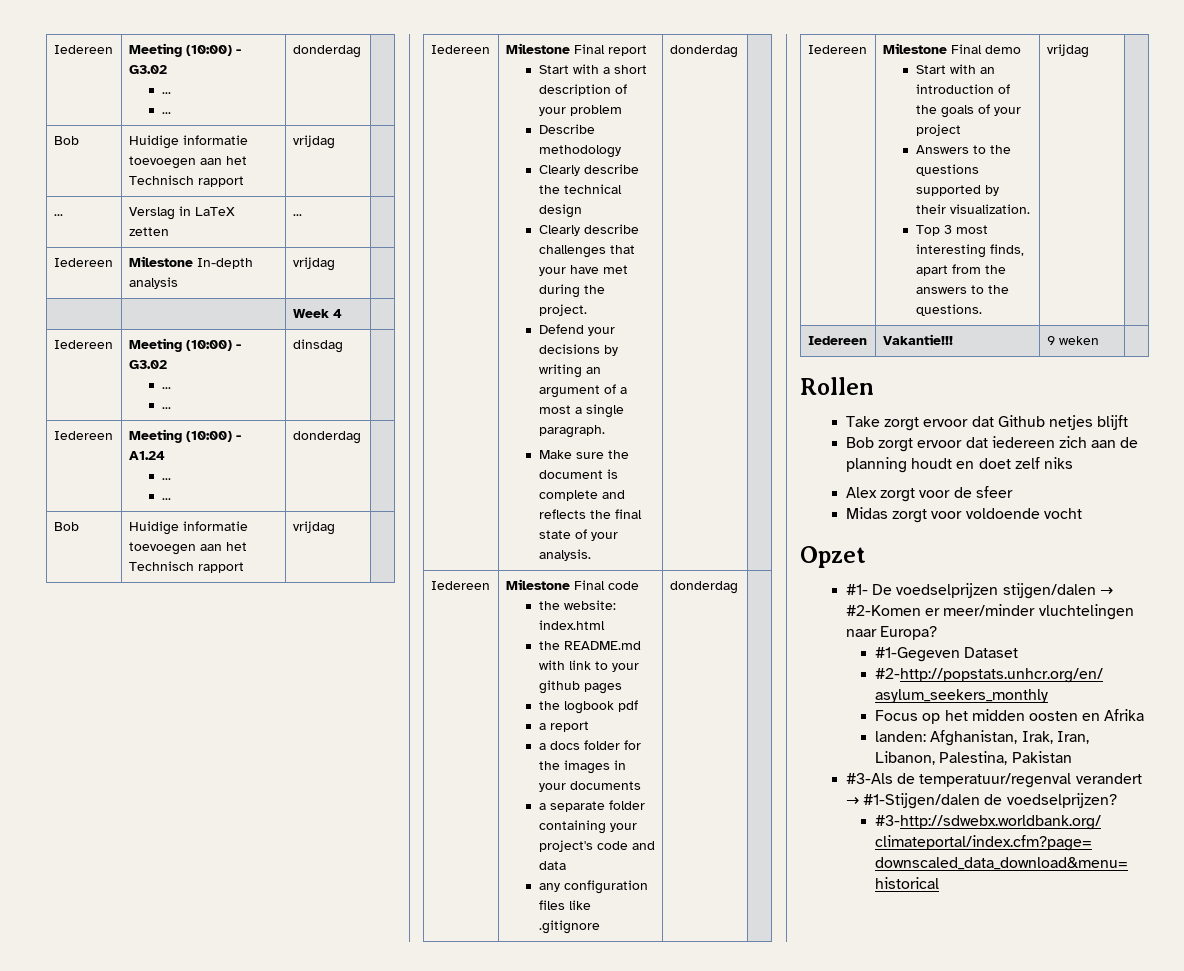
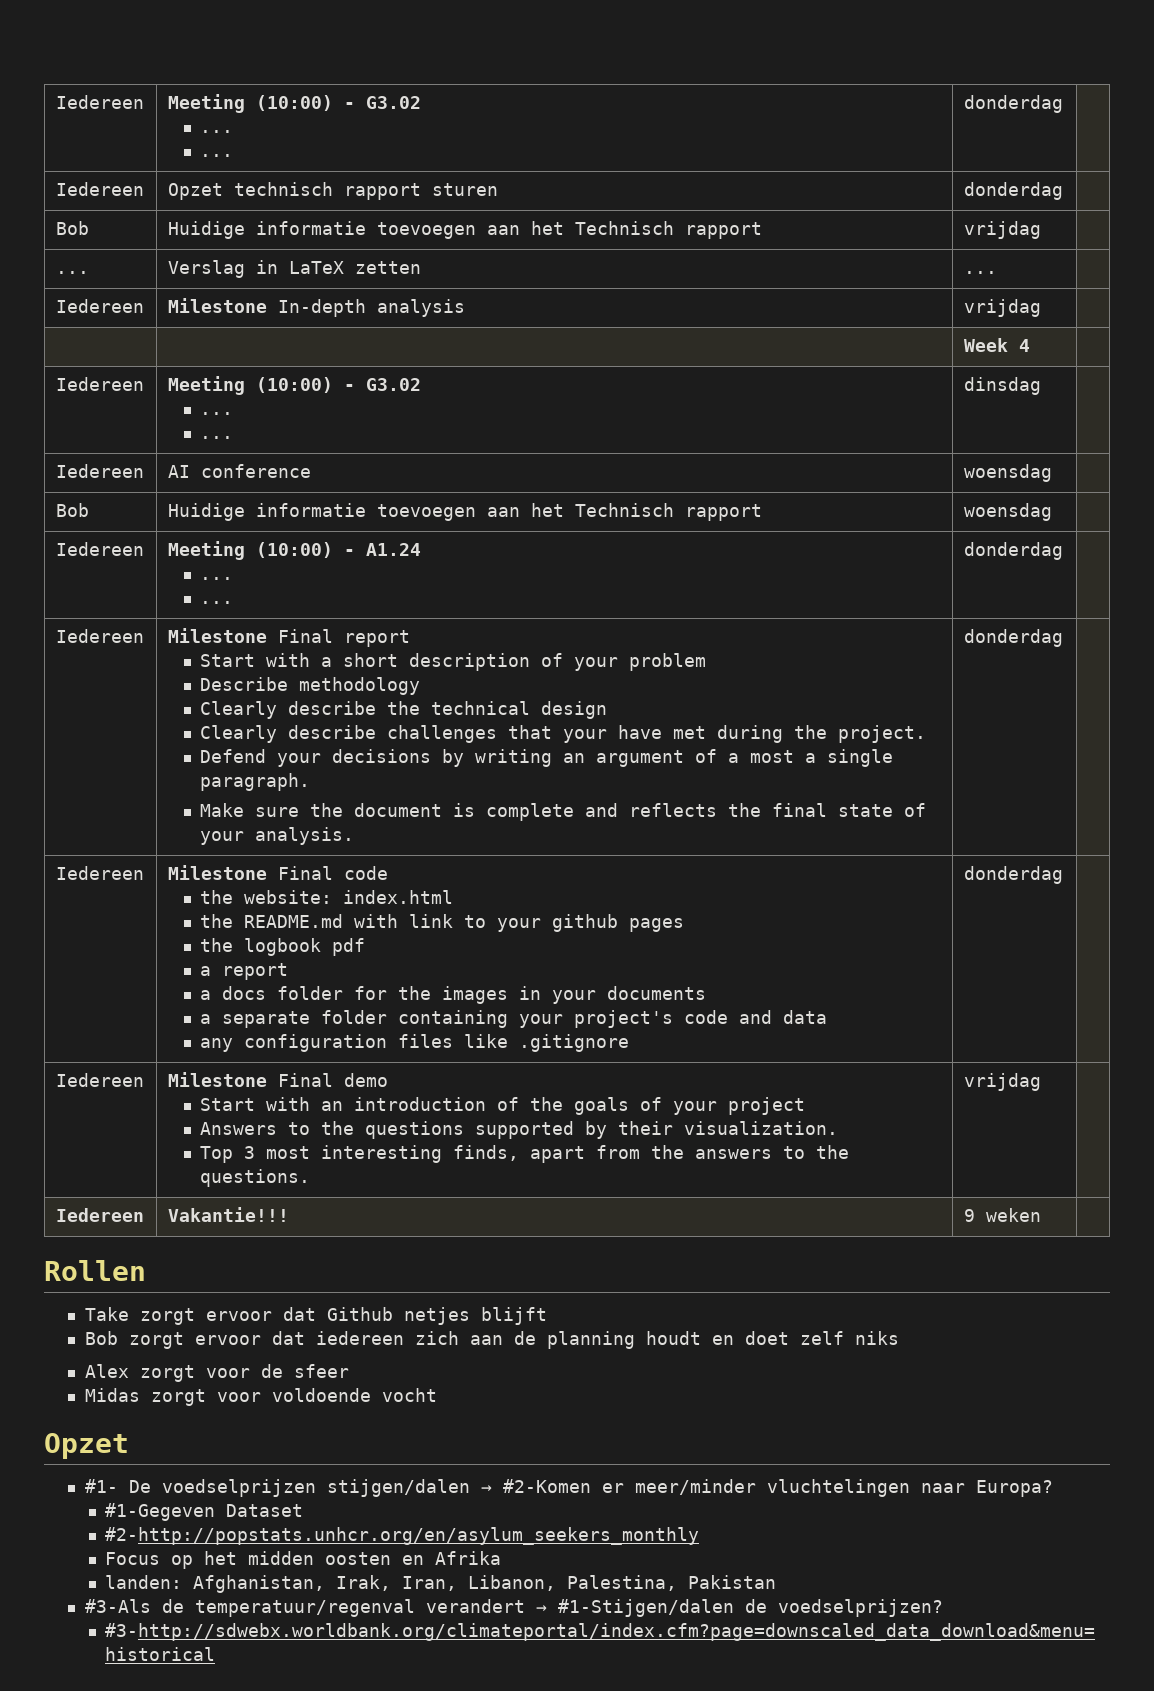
+ Iedereen | Opzet technisch rapport sturen | donderdag |
+ Iedereen | AI conference | woensdag |
+ Bob | Huidige informatie toevoegen aan het Technisch rapport | woensdag |
  Iedereen | Meeting (10:00) - A1.24
  ...
  ... | donderdag |
- Bob | Huidige informatie toevoegen aan het Technisch rapport | vrijdag |

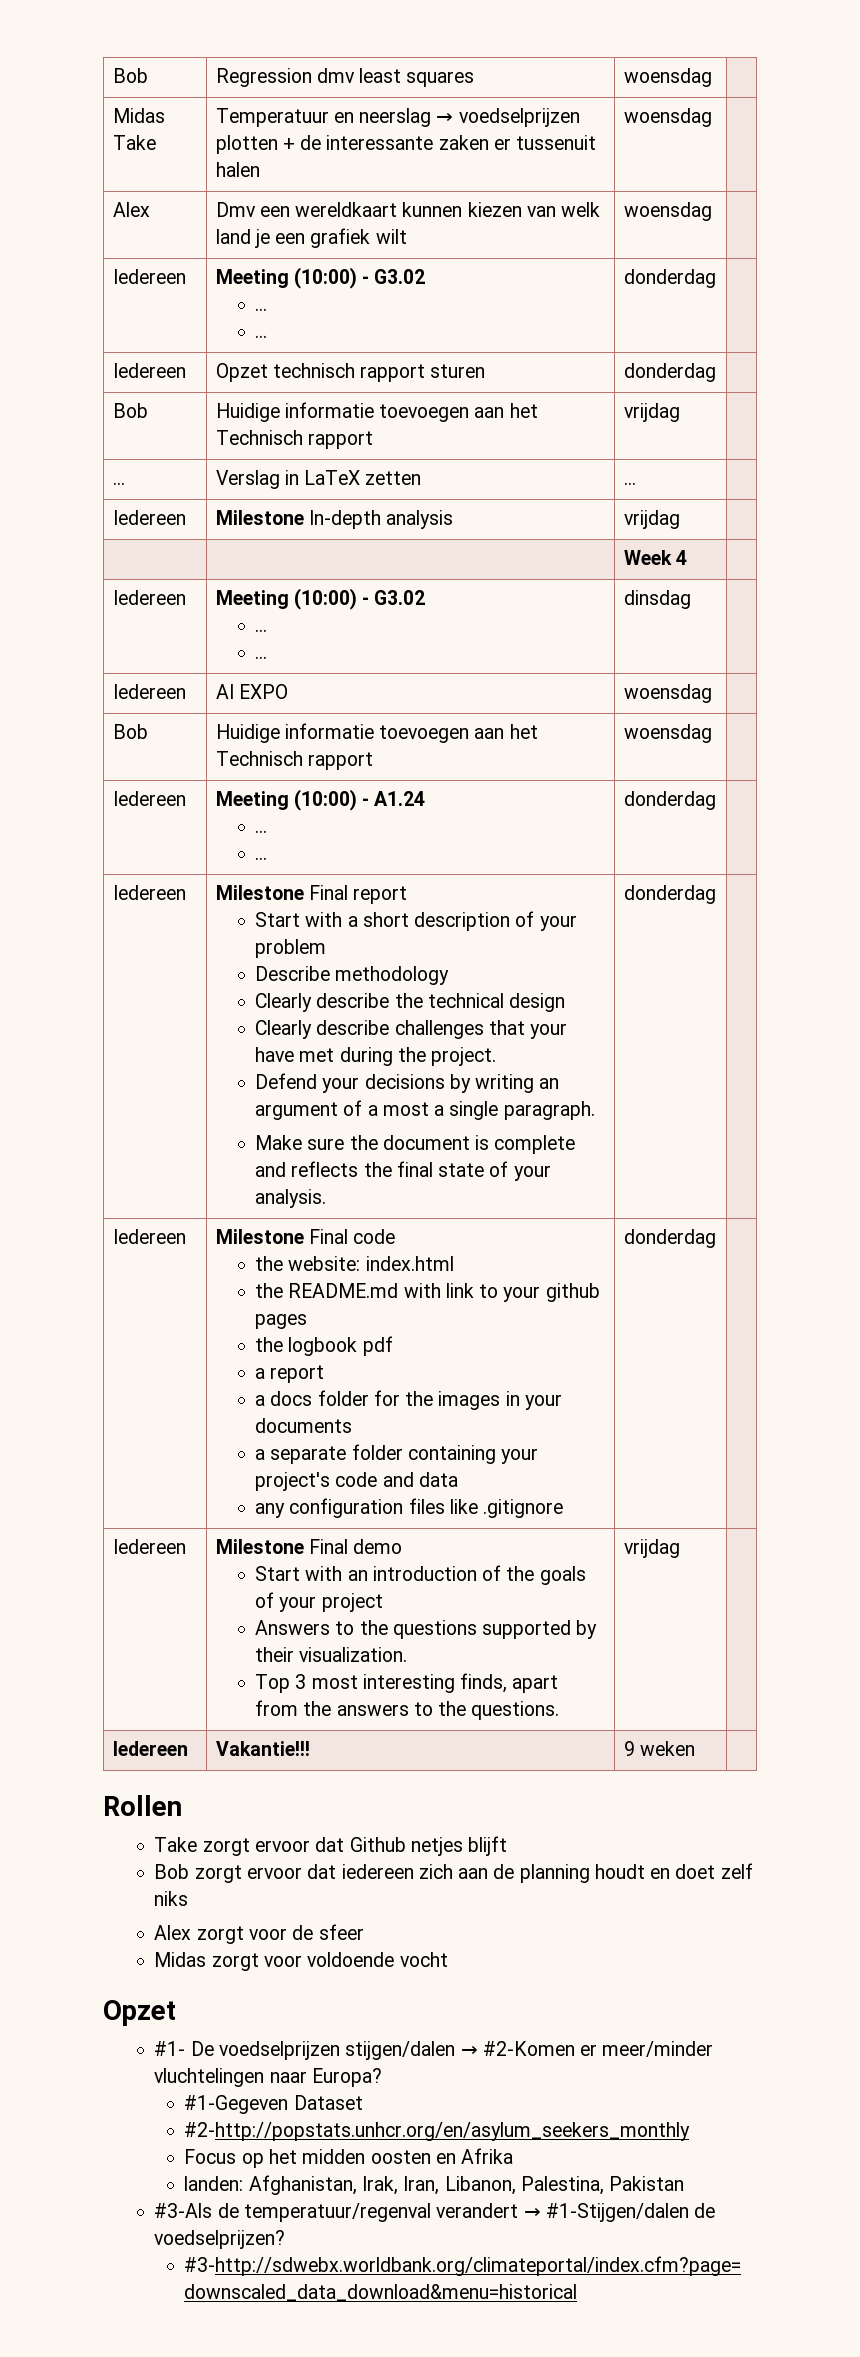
+ Bob | Regression dmv least squares | woensdag |
+ Midas Take | Temperatuur en neerslag → voedselprijzen plotten + de interessante zaken er tussenuit halen | woensdag |
+ Alex | Dmv een wereldkaart kunnen kiezen van welk land je een grafiek wilt | woensdag |
- Iedereen | AI conference | woensdag |
+ Iedereen | AI EXPO | woensdag |

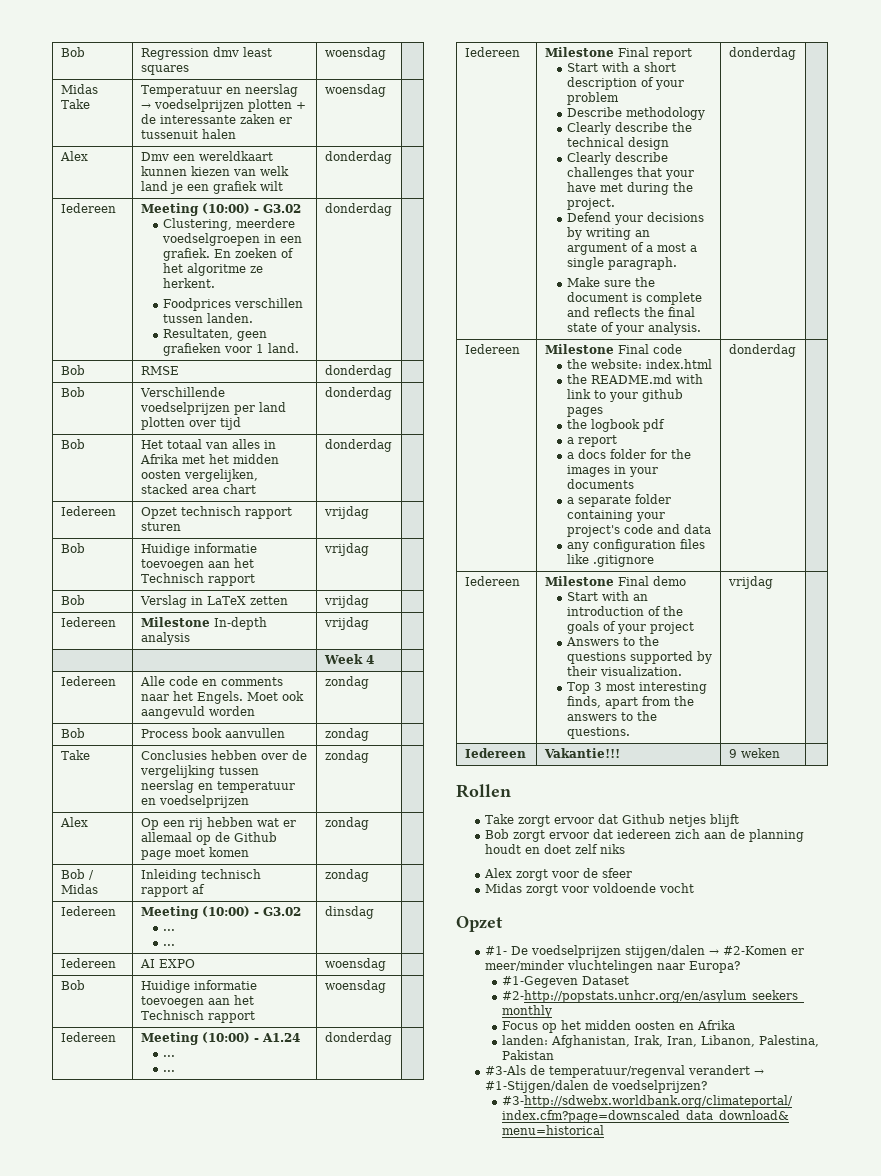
- Alex | Dmv een wereldkaart kunnen kiezen van welk land je een grafiek wilt | woensdag |
+ Alex | Dmv een wereldkaart kunnen kiezen van welk land je een grafiek wilt | donderdag |
  Iedereen | Meeting (10:00) - G3.02
- ...
- ... | donderdag |
+ Clustering, meerdere voedselgroepen in een grafiek. En zoeken of het algoritme ze herkent.
+ Foodprices verschillen tussen landen.
+ Resultaten, geen grafieken voor 1 land. | donderdag |
+ Bob | RMSE | donderdag |
+ Bob | Verschillende voedselprijzen per land plotten over tijd | donderdag |
+ Bob | Het totaal van alles in Afrika met het midden oosten vergelijken, stacked area chart | donderdag |
- Iedereen | Opzet technisch rapport sturen | donderdag |
+ Iedereen | Opzet technisch rapport sturen | vrijdag |
- ... | Verslag in LaTeX zetten | ... |
+ Bob | Verslag in LaTeX zetten | vrijdag |
+ Iedereen | Alle code en comments naar het Engels. Moet ook aangevuld worden | zondag |
+ Bob | Process book aanvullen | zondag |
+ Take | Conclusies hebben over de vergelijking tussen neerslag en temperatuur en voedselprijzen | zondag |
+ Alex | Op een rij hebben wat er allemaal op de Github page moet komen | zondag |
+ Bob / Midas | Inleiding technisch rapport af | zondag |

